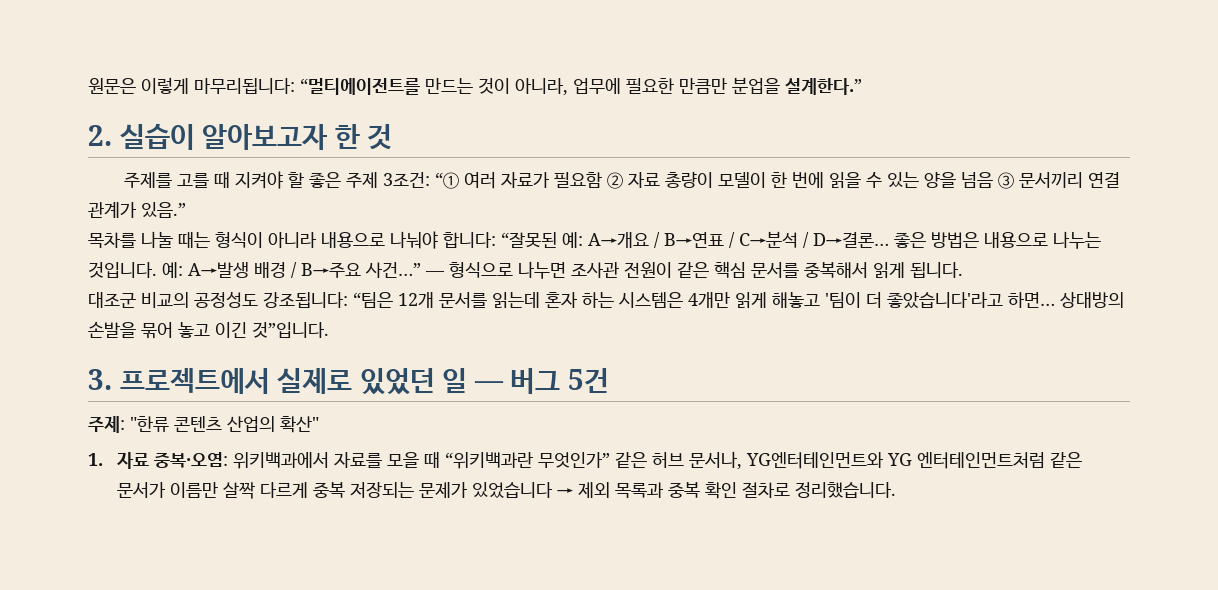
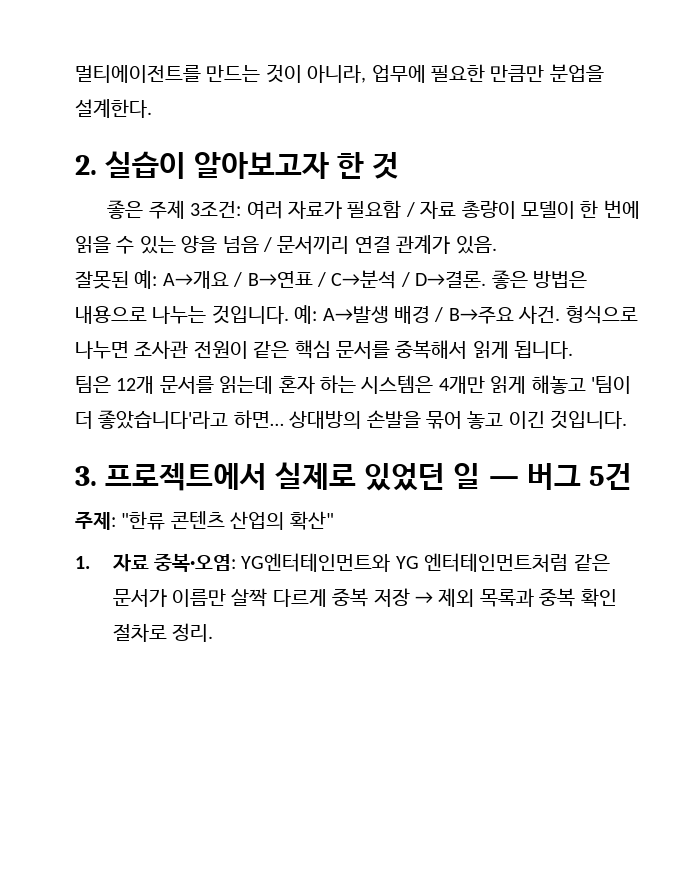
- 원문은 이렇게 마무리됩니다: “멀티에이전트를 만드는 것이 아니라, 업무에 필요한 만큼만 분업을 설계한다.”
+ 멀티에이전트를 만드는 것이 아니라, 업무에 필요한 만큼만 분업을 설계한다.
- 주제를 고를 때 지켜야 할 좋은 주제 3조건: “① 여러 자료가 필요함 ② 자료 총량이 모델이 한 번에 읽을 수 있는 양을 넘음 ③ 문서끼리 연결 관계가 있음.”
- 목차를 나눌 때는 형식이 아니라 내용으로 나눠야 합니다: “잘못된 예: A→개요 / B→연표 / C→분석 / D→결론…
+ 좋은 주제 3조건: 여러 자료가 필요함 / 자료 총량이 모델이 한 번에 읽을 수 있는 양을 넘음 / 문서끼리 연결 관계가 있음.
+ 잘못된 예: A→개요 / B→연표 / C→분석 / D→결론.
- 예: A→발생 배경 / B→주요 사건…” — 형식으로 나누면 조사관 전원이 같은 핵심 문서를 중복해서 읽게 됩니다.
+ 예: A→발생 배경 / B→주요 사건. 형식으로 나누면 조사관 전원이 같은 핵심 문서를 중복해서 읽게 됩니다.
- 대조군 비교의 공정성도 강조됩니다: “팀은 12개 문서를 읽는데 혼자 하는 시스템은 4개만 읽게 해놓고 '팀이 더 좋았습니다'라고 하면…
+ 팀은 12개 문서를 읽는데 혼자 하는 시스템은 4개만 읽게 해놓고 '팀이 더 좋았습니다'라고 하면…
- 상대방의 손발을 묶어 놓고 이긴 것”입니다.
+ 상대방의 손발을 묶어 놓고 이긴 것입니다.
- 1. 자료 중복·오염: 위키백과에서 자료를 모을 때 “위키백과란 무엇인가” 같은 허브 문서나, YG엔터테인먼트와 YG 엔터테인먼트처럼 같은 문서가 이름만 살짝 다르게 중복 저장되는 문제가 있었습니다 → 제외 목록과 중복 확인 절차로 정리했습니다.
+ 1. 자료 중복·오염: YG엔터테인먼트와 YG 엔터테인먼트처럼 같은 문서가 이름만 살짝 다르게 중복 저장 → 제외 목록과 중복 확인 절차로 정리.

